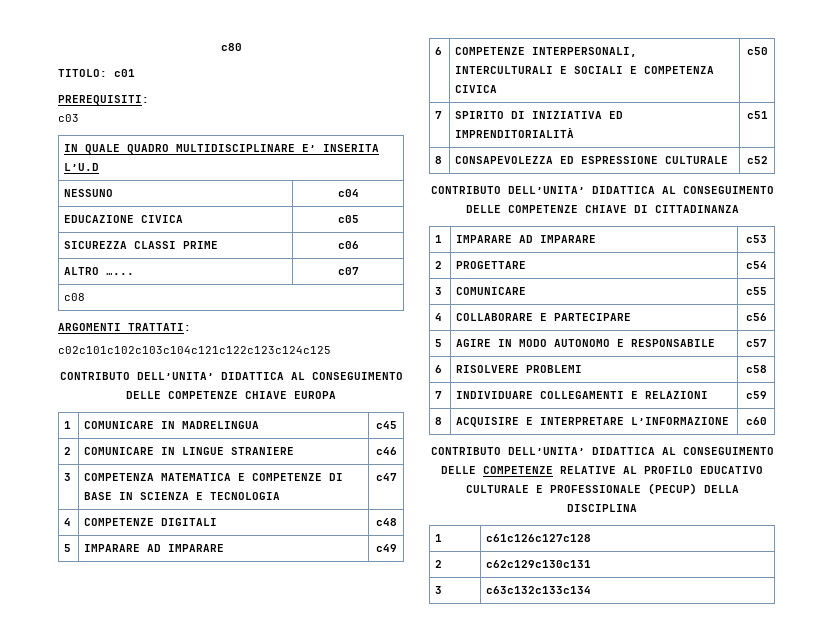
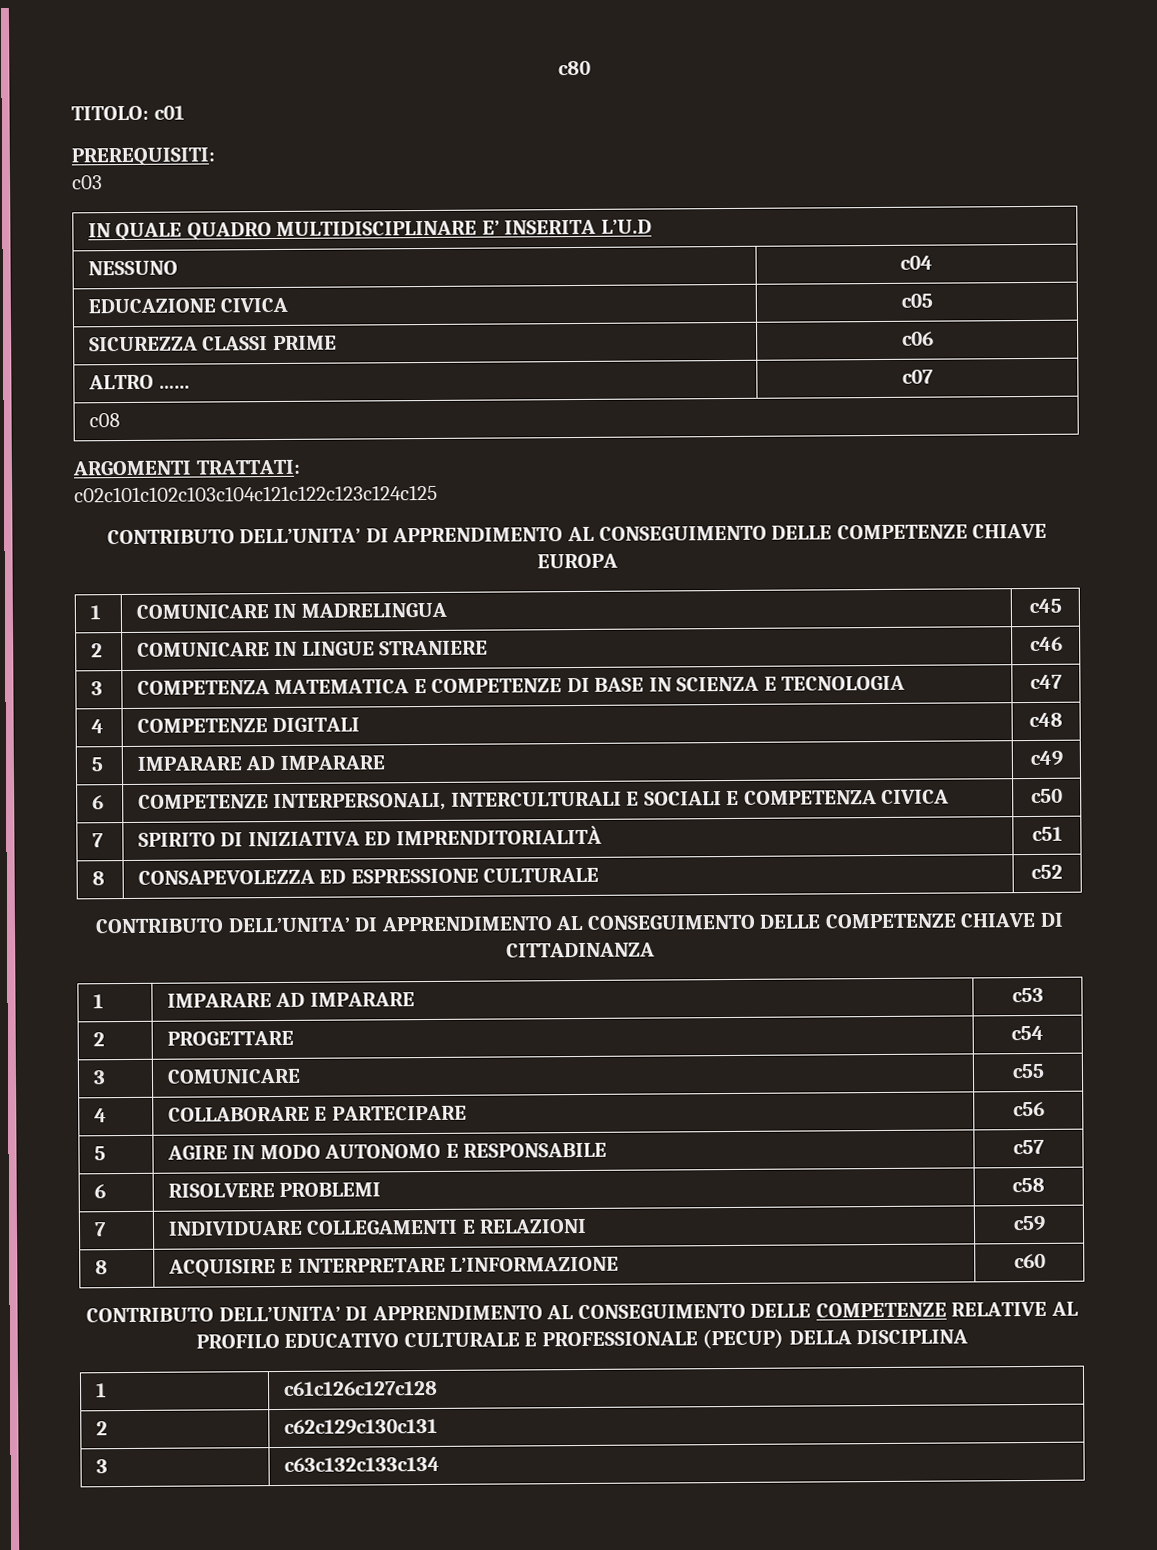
- CONTRIBUTO DELL’UNITA’ DIDATTICA AL CONSEGUIMENTO DELLE COMPETENZE CHIAVE EUROPA
+ CONTRIBUTO DELL’UNITA’ DI APPRENDIMENTO AL CONSEGUIMENTO DELLE COMPETENZE CHIAVE EUROPA
- CONTRIBUTO DELL’UNITA’ DIDATTICA AL CONSEGUIMENTO DELLE COMPETENZE CHIAVE DI CITTADINANZA
+ CONTRIBUTO DELL’UNITA’ DI APPRENDIMENTO AL CONSEGUIMENTO DELLE COMPETENZE CHIAVE DI CITTADINANZA
- CONTRIBUTO DELL’UNITA’ DIDATTICA AL CONSEGUIMENTO DELLE COMPETENZE RELATIVE AL PROFILO EDUCATIVO CULTURALE E PROFESSIONALE (PECUP) DELLA DISCIPLINA
+ CONTRIBUTO DELL’UNITA’ DI APPRENDIMENTO AL CONSEGUIMENTO DELLE COMPETENZE RELATIVE AL PROFILO EDUCATIVO CULTURALE E PROFESSIONALE (PECUP) DELLA DISCIPLINA

